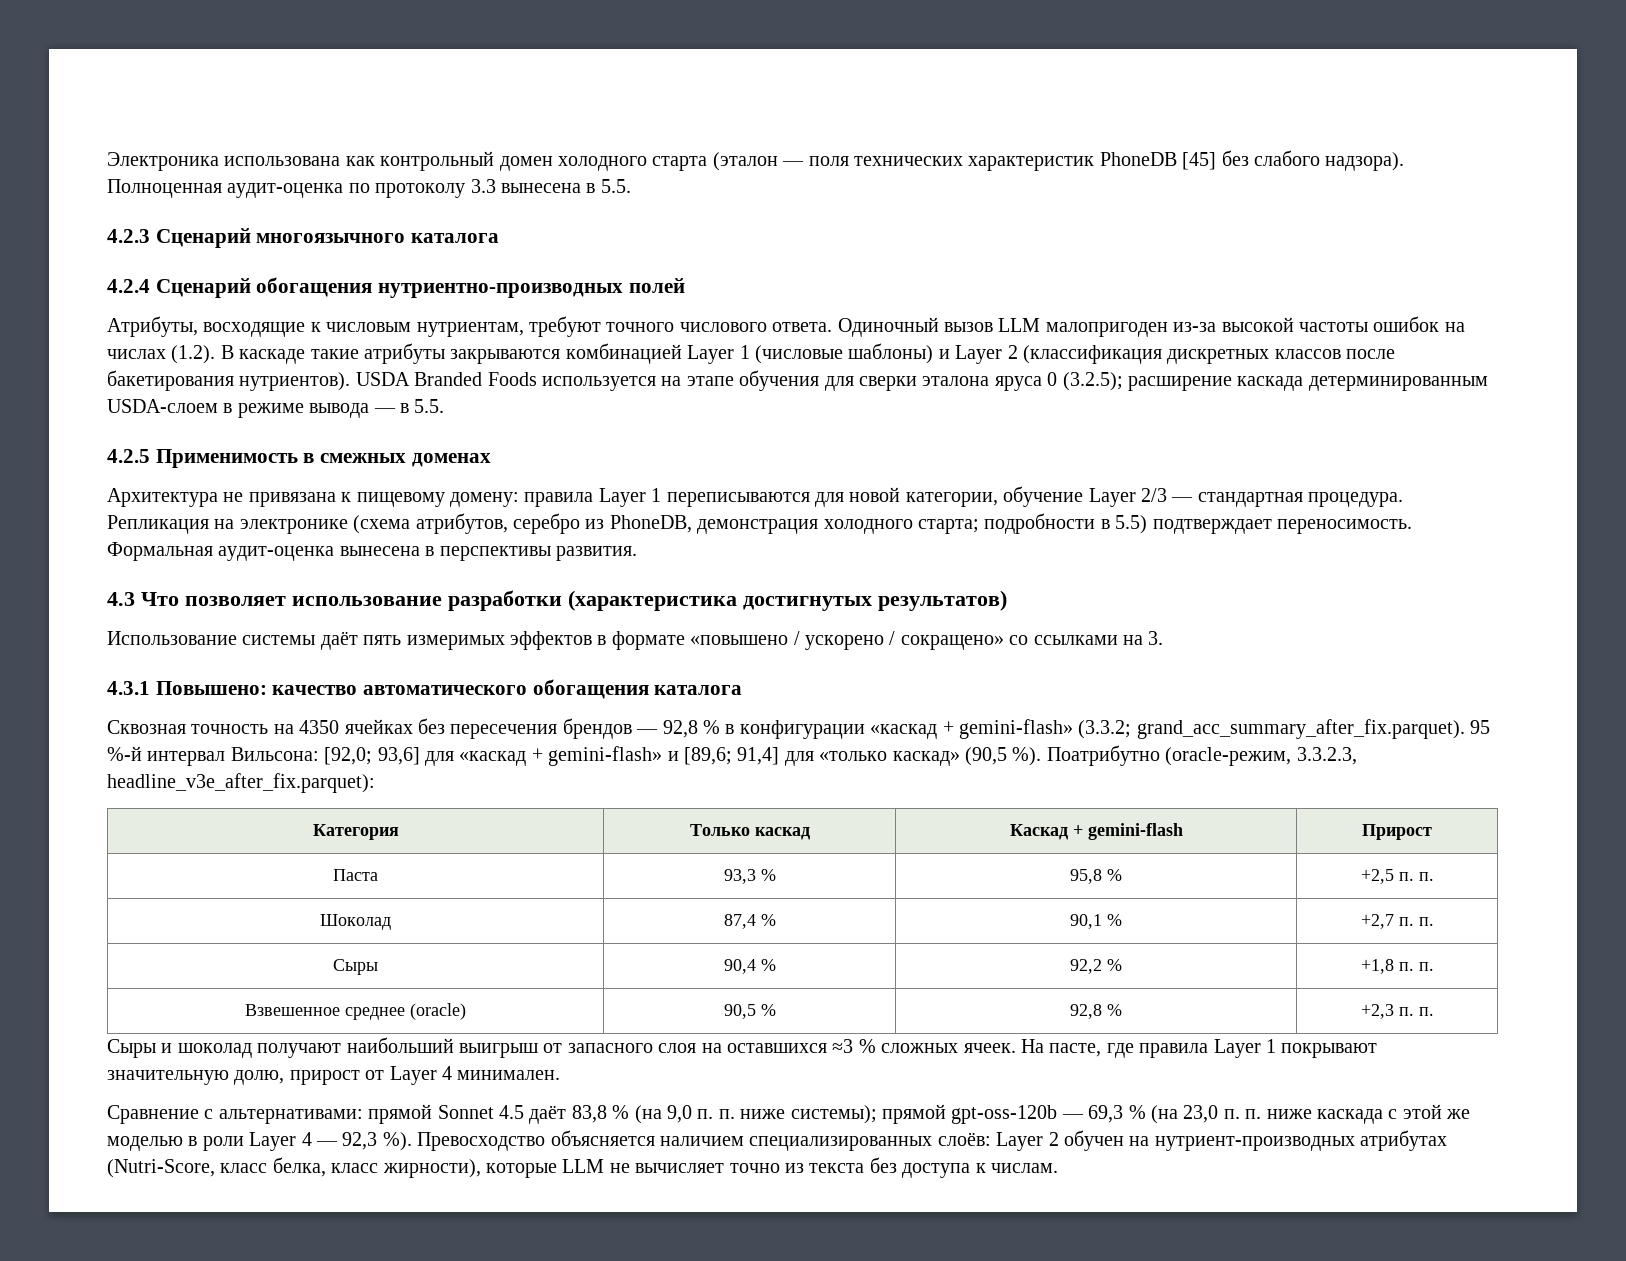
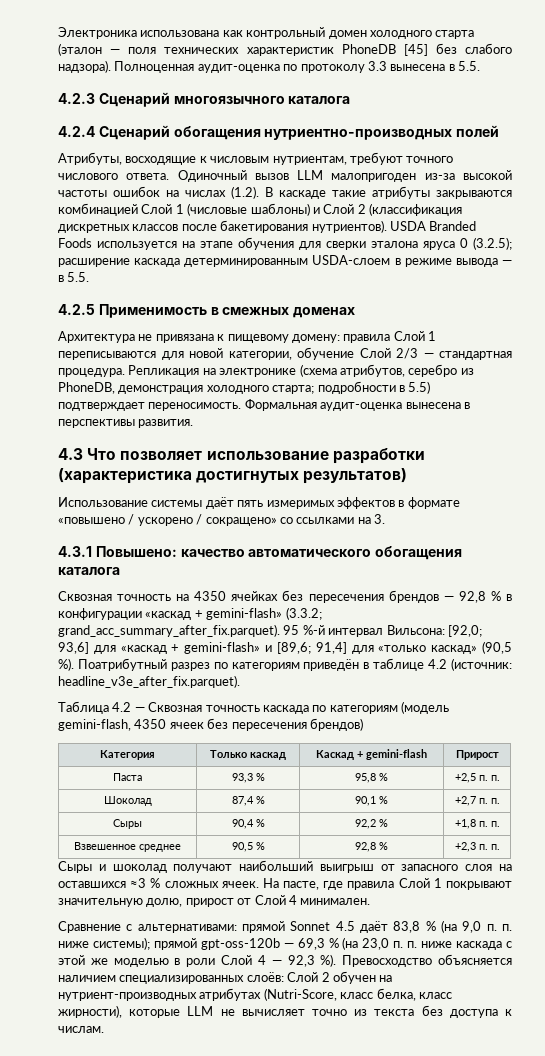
- Одиночный вызов LLM малопригоден из-за высокой частоты ошибок на числах (1.2). В каскаде такие атрибуты закрываются комбинацией Layer 1 (числовые шаблоны) и Layer 2 (классификация дискретных классов после бакетирования нутриентов).
+ Одиночный вызов LLM малопригоден из-за высокой частоты ошибок на числах (1.2). В каскаде такие атрибуты закрываются комбинацией Слой 1 (числовые шаблоны) и Слой 2 (классификация дискретных классов после бакетирования нутриентов).
- Архитектура не привязана к пищевому домену: правила Layer 1 переписываются для новой категории, обучение Layer 2/3 — стандартная процедура.
+ Архитектура не привязана к пищевому домену: правила Слой 1 переписываются для новой категории, обучение Слой 2/3 — стандартная процедура.
- Поатрибутно (oracle-режим, 3.3.2.3, headline_v3e_after_fix.parquet):
+ Поатрибутный разрез по категориям приведён в таблице 4.2 (источник: headline_v3e_after_fix.parquet).
+ Таблица 4.2 — Сквозная точность каскада по категориям (модель gemini-flash, 4350 ячеек без пересечения брендов)
- Взвешенное среднее (oracle) | 90,5 % | 92,8 % | +2,3 п. п.
+ Взвешенное среднее | 90,5 % | 92,8 % | +2,3 п. п.
- На пасте, где правила Layer 1 покрывают значительную долю, прирост от Layer 4 минимален.
+ На пасте, где правила Слой 1 покрывают значительную долю, прирост от Слой 4 минимален.
- Сравнение с альтернативами: прямой Sonnet 4.5 даёт 83,8 % (на 9,0 п. п. ниже системы); прямой gpt-oss-120b — 69,3 % (на 23,0 п. п. ниже каскада с этой же моделью в роли Layer 4 — 92,3 %).
+ Сравнение с альтернативами: прямой Sonnet 4.5 даёт 83,8 % (на 9,0 п. п. ниже системы); прямой gpt-oss-120b — 69,3 % (на 23,0 п. п. ниже каскада с этой же моделью в роли Слой 4 — 92,3 %).
- Превосходство объясняется наличием специализированных слоёв: Layer 2 обучен на нутриент-производных атрибутах (Nutri-Score, класс белка, класс жирности), которые LLM не вычисляет точно из текста без доступа к числам.
+ Превосходство объясняется наличием специализированных слоёв: Слой 2 обучен на нутриент-производных атрибутах (Nutri-Score, класс белка, класс жирности), которые LLM не вычисляет точно из текста без доступа к числам.

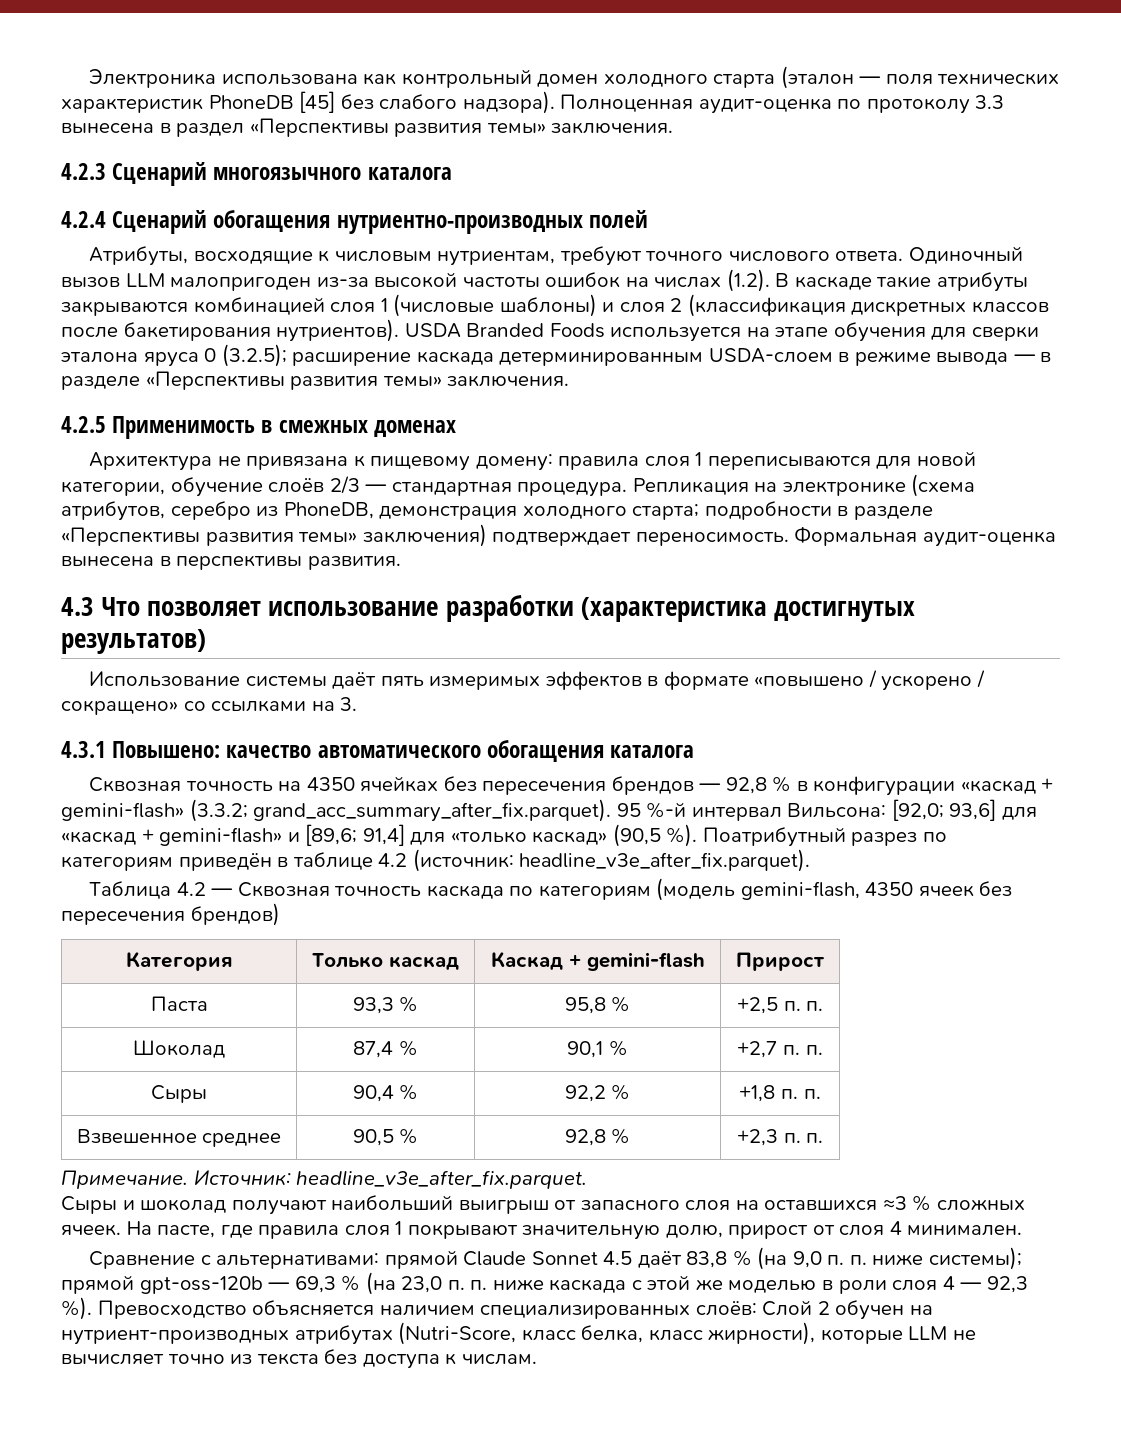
- Полноценная аудит-оценка по протоколу 3.3 вынесена в 5.5.
+ Полноценная аудит-оценка по протоколу 3.3 вынесена в раздел «Перспективы развития темы» заключения.
- Одиночный вызов LLM малопригоден из-за высокой частоты ошибок на числах (1.2). В каскаде такие атрибуты закрываются комбинацией Слой 1 (числовые шаблоны) и Слой 2 (классификация дискретных классов после бакетирования нутриентов).
+ Одиночный вызов LLM малопригоден из-за высокой частоты ошибок на числах (1.2). В каскаде такие атрибуты закрываются комбинацией слоя 1 (числовые шаблоны) и слоя 2 (классификация дискретных классов после бакетирования нутриентов).
- USDA Branded Foods используется на этапе обучения для сверки эталона яруса 0 (3.2.5); расширение каскада детерминированным USDA-слоем в режиме вывода — в 5.5.
+ USDA Branded Foods используется на этапе обучения для сверки эталона яруса 0 (3.2.5); расширение каскада детерминированным USDA-слоем в режиме вывода — в разделе «Перспективы развития темы» заключения.
- Архитектура не привязана к пищевому домену: правила Слой 1 переписываются для новой категории, обучение Слой 2/3 — стандартная процедура.
+ Архитектура не привязана к пищевому домену: правила слоя 1 переписываются для новой категории, обучение слоёв 2/3 — стандартная процедура.
- Репликация на электронике (схема атрибутов, серебро из PhoneDB, демонстрация холодного старта; подробности в 5.5) подтверждает переносимость.
+ Репликация на электронике (схема атрибутов, серебро из PhoneDB, демонстрация холодного старта; подробности в разделе «Перспективы развития темы» заключения) подтверждает переносимость.
+ Примечание. Источник: headline_v3e_after_fix.parquet.
- На пасте, где правила Слой 1 покрывают значительную долю, прирост от Слой 4 минимален.
+ На пасте, где правила слоя 1 покрывают значительную долю, прирост от слоя 4 минимален.
- Сравнение с альтернативами: прямой Sonnet 4.5 даёт 83,8 % (на 9,0 п. п. ниже системы); прямой gpt-oss-120b — 69,3 % (на 23,0 п. п. ниже каскада с этой же моделью в роли Слой 4 — 92,3 %).
+ Сравнение с альтернативами: прямой Claude Sonnet 4.5 даёт 83,8 % (на 9,0 п. п. ниже системы); прямой gpt-oss-120b — 69,3 % (на 23,0 п. п. ниже каскада с этой же моделью в роли слоя 4 — 92,3 %).

